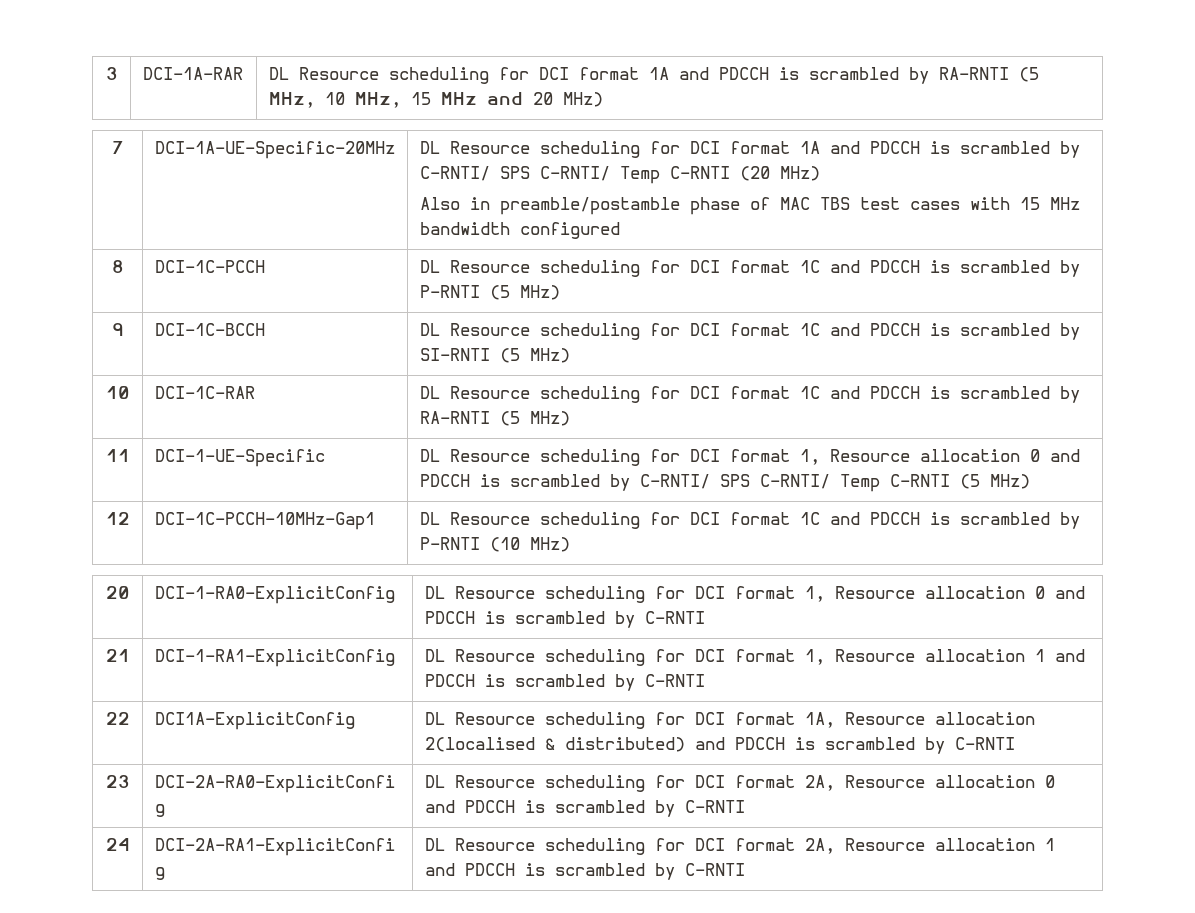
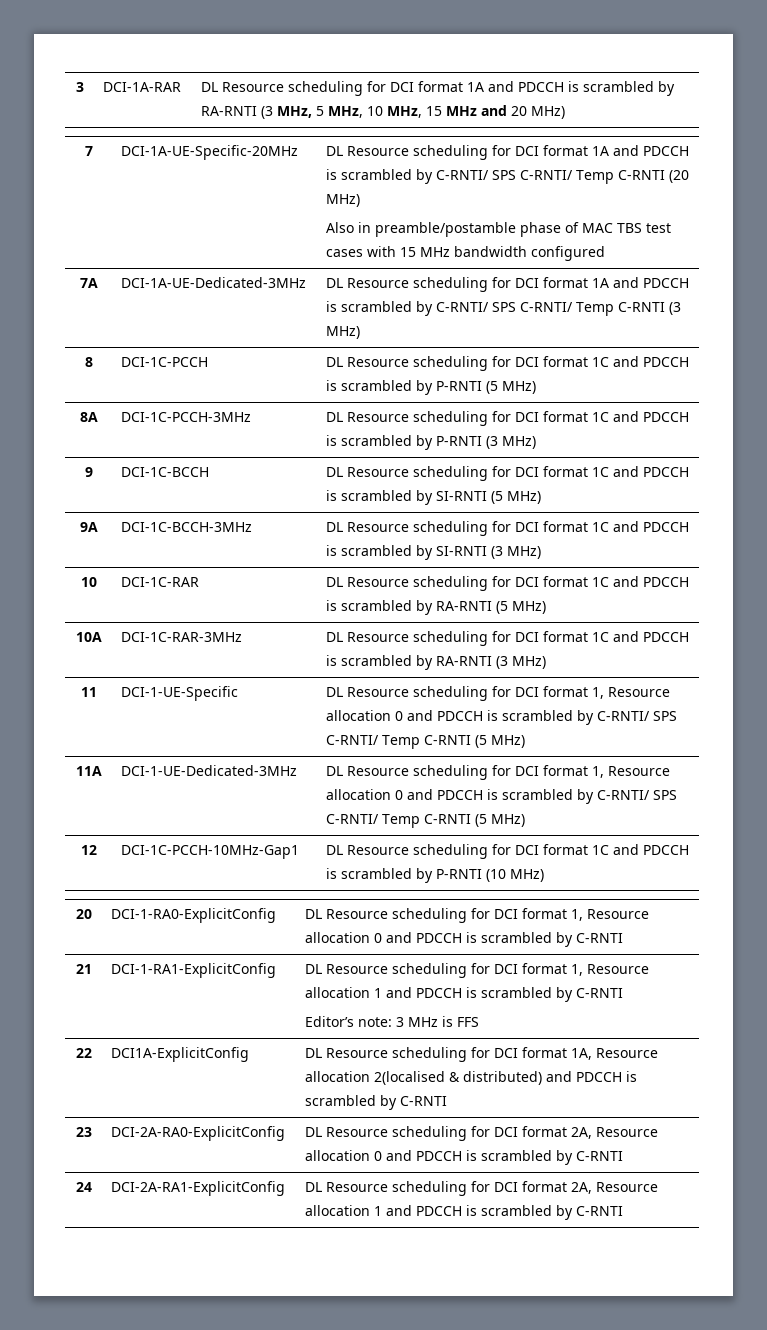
- 3 | DCI-1A-RAR | DL Resource scheduling for DCI format 1A and PDCCH is scrambled by RA-RNTI (5 MHz, 10 MHz, 15 MHz and 20 MHz)
+ 3 | DCI-1A-RAR | DL Resource scheduling for DCI format 1A and PDCCH is scrambled by RA-RNTI (3 MHz, 5 MHz, 10 MHz, 15 MHz and 20 MHz)
+ 7A | DCI-1A-UE-Dedicated-3MHz | DL Resource scheduling for DCI format 1A and PDCCH is scrambled by C-RNTI/ SPS C-RNTI/ Temp C-RNTI (3 MHz)
+ 8A | DCI-1C-PCCH-3MHz | DL Resource scheduling for DCI format 1C and PDCCH is scrambled by P-RNTI (3 MHz)
+ 9A | DCI-1C-BCCH-3MHz | DL Resource scheduling for DCI format 1C and PDCCH is scrambled by SI-RNTI (3 MHz)
+ 10A | DCI-1C-RAR-3MHz | DL Resource scheduling for DCI format 1C and PDCCH is scrambled by RA-RNTI (3 MHz)
+ 11A | DCI-1-UE-Dedicated-3MHz | DL Resource scheduling for DCI format 1, Resource allocation 0 and PDCCH is scrambled by C-RNTI/ SPS C-RNTI/ Temp C-RNTI (5 MHz)
  21 | DCI-1-RA1-ExplicitConfig | DL Resource scheduling for DCI format 1, Resource allocation 1 and PDCCH is scrambled by C-RNTI
+ Editor’s note: 3 MHz is FFS

